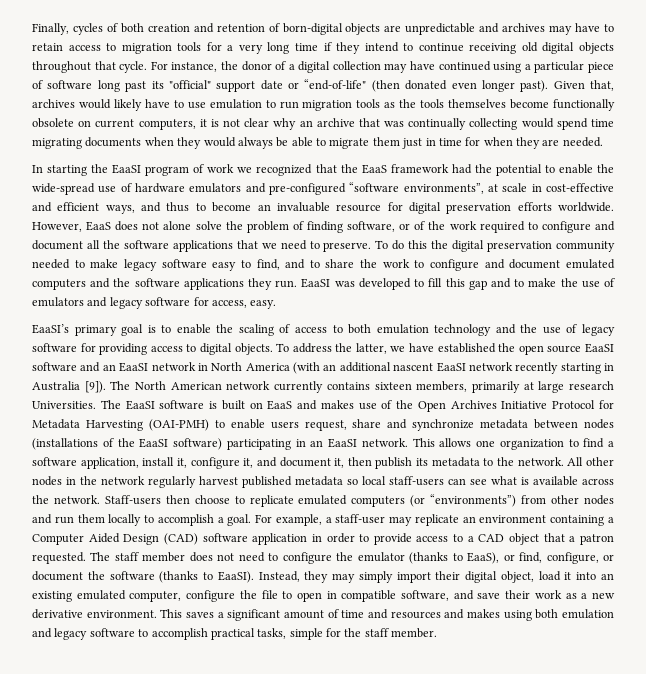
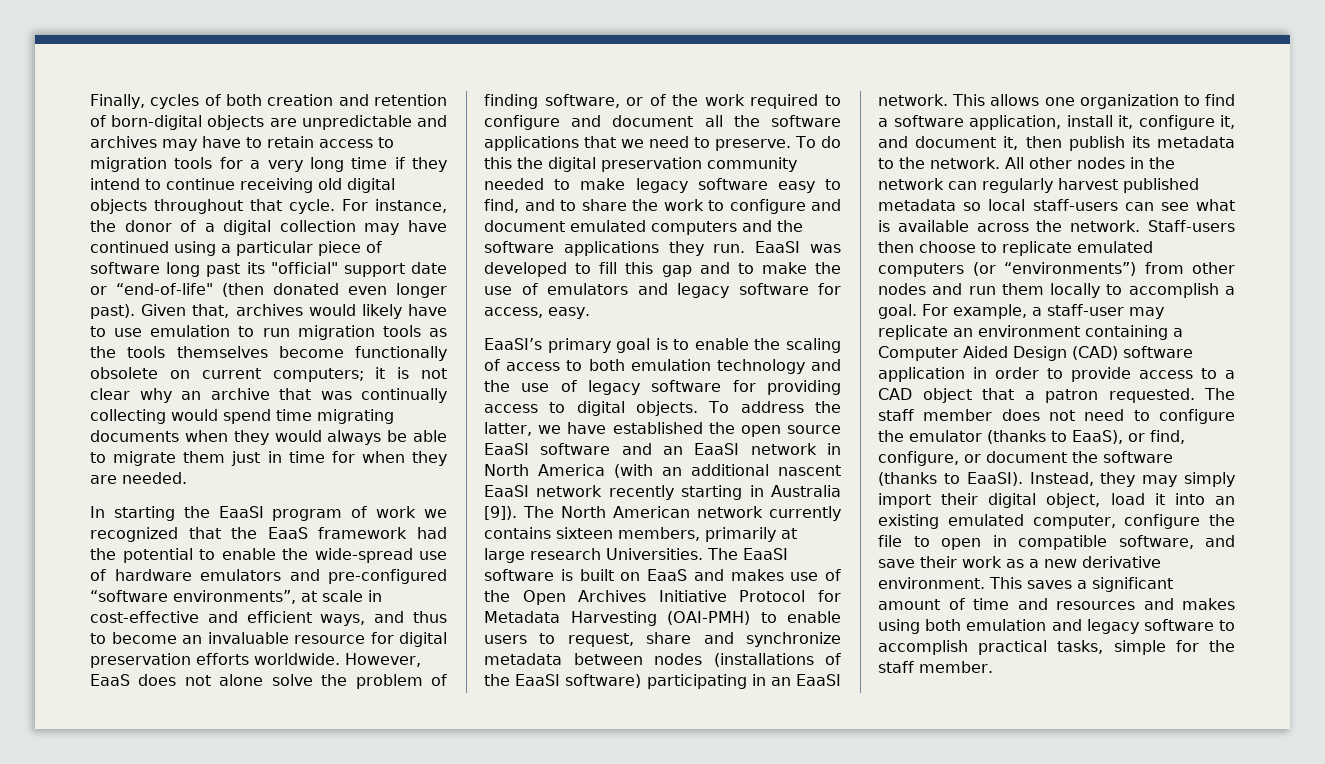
- Given that, archives would likely have to use emulation to run migration tools as the tools themselves become functionally obsolete on current computers, it is not clear why an archive that was continually collecting would spend time migrating documents when they would always be able to migrate them just in time for when they are needed.
+ Given that, archives would likely have to use emulation to run migration tools as the tools themselves become functionally obsolete on current computers; it is not clear why an archive that was continually collecting would spend time migrating documents when they would always be able to migrate them just in time for when they are needed.
- The EaaSI software is built on EaaS and makes use of the Open Archives Initiative Protocol for Metadata Harvesting (OAI-PMH) to enable users request, share and synchronize metadata between nodes (installations of the EaaSI software) participating in an EaaSI network.
+ The EaaSI software is built on EaaS and makes use of the Open Archives Initiative Protocol for Metadata Harvesting (OAI-PMH) to enable users to request, share and synchronize metadata between nodes (installations of the EaaSI software) participating in an EaaSI network.
- All other nodes in the network regularly harvest published metadata so local staff-users can see what is available across the network.
+ All other nodes in the network can regularly harvest published metadata so local staff-users can see what is available across the network.

